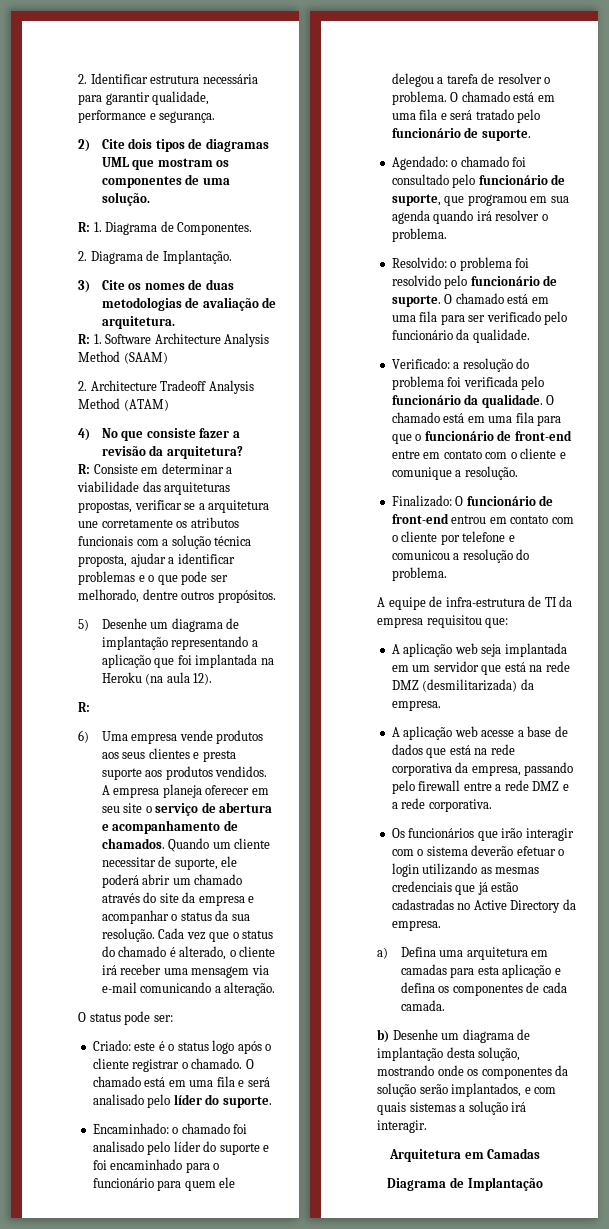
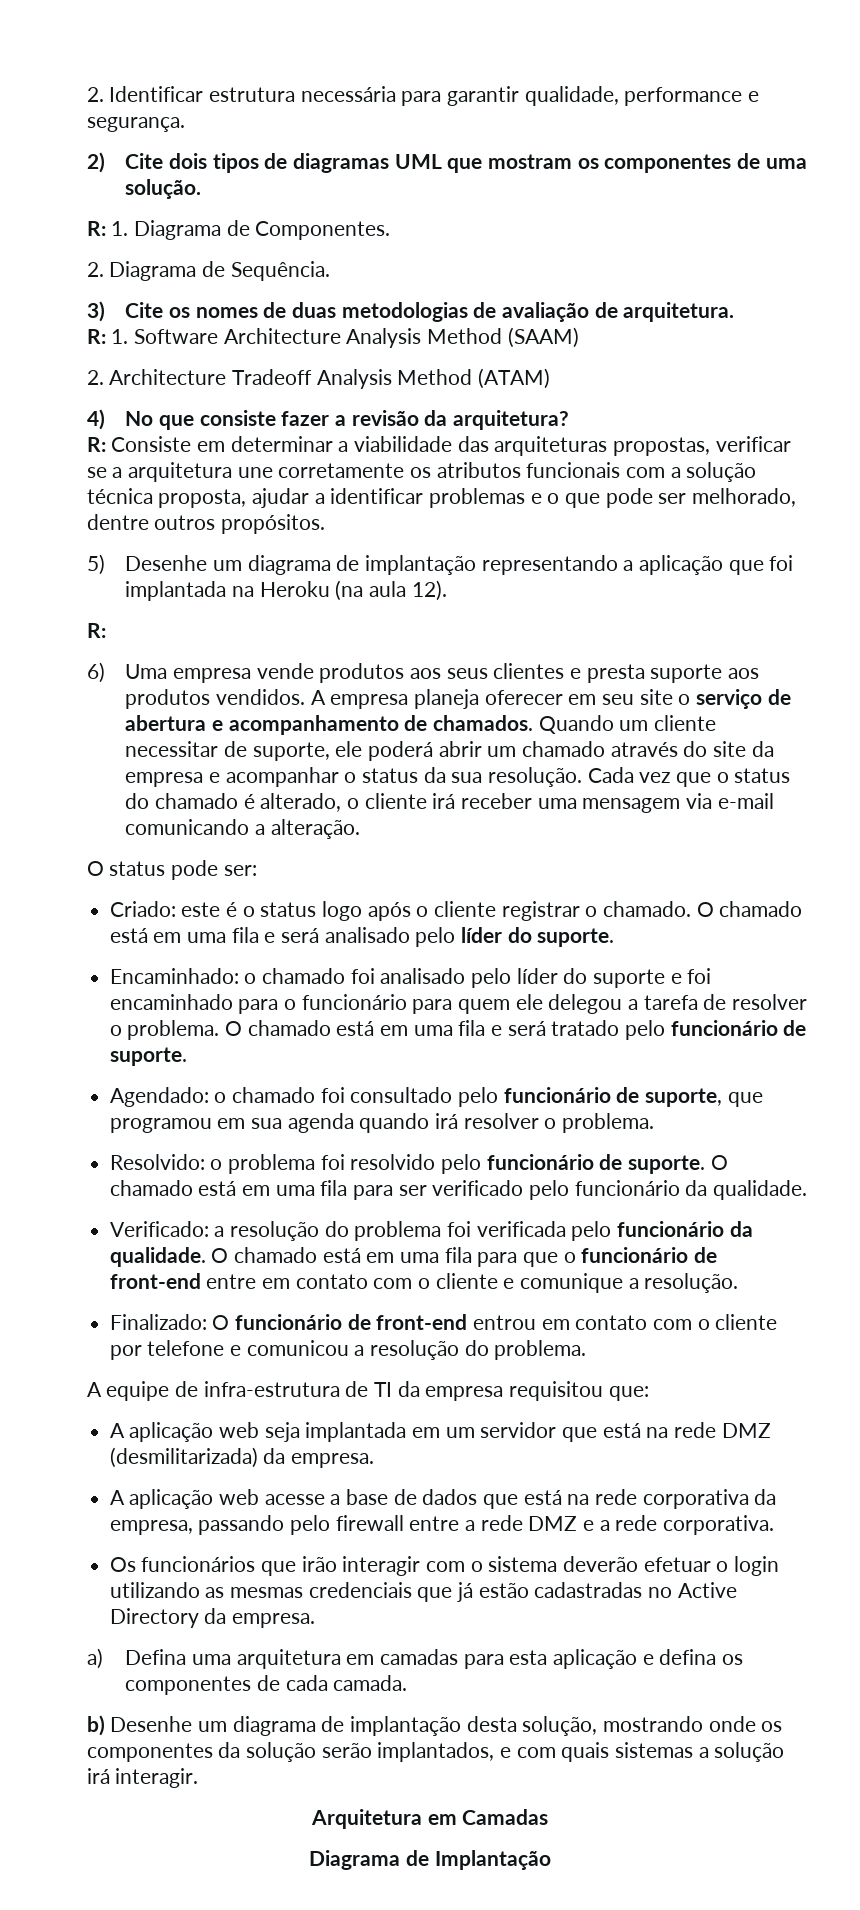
- 2. Diagrama de Implantação.
+ 2. Diagrama de Sequência.

